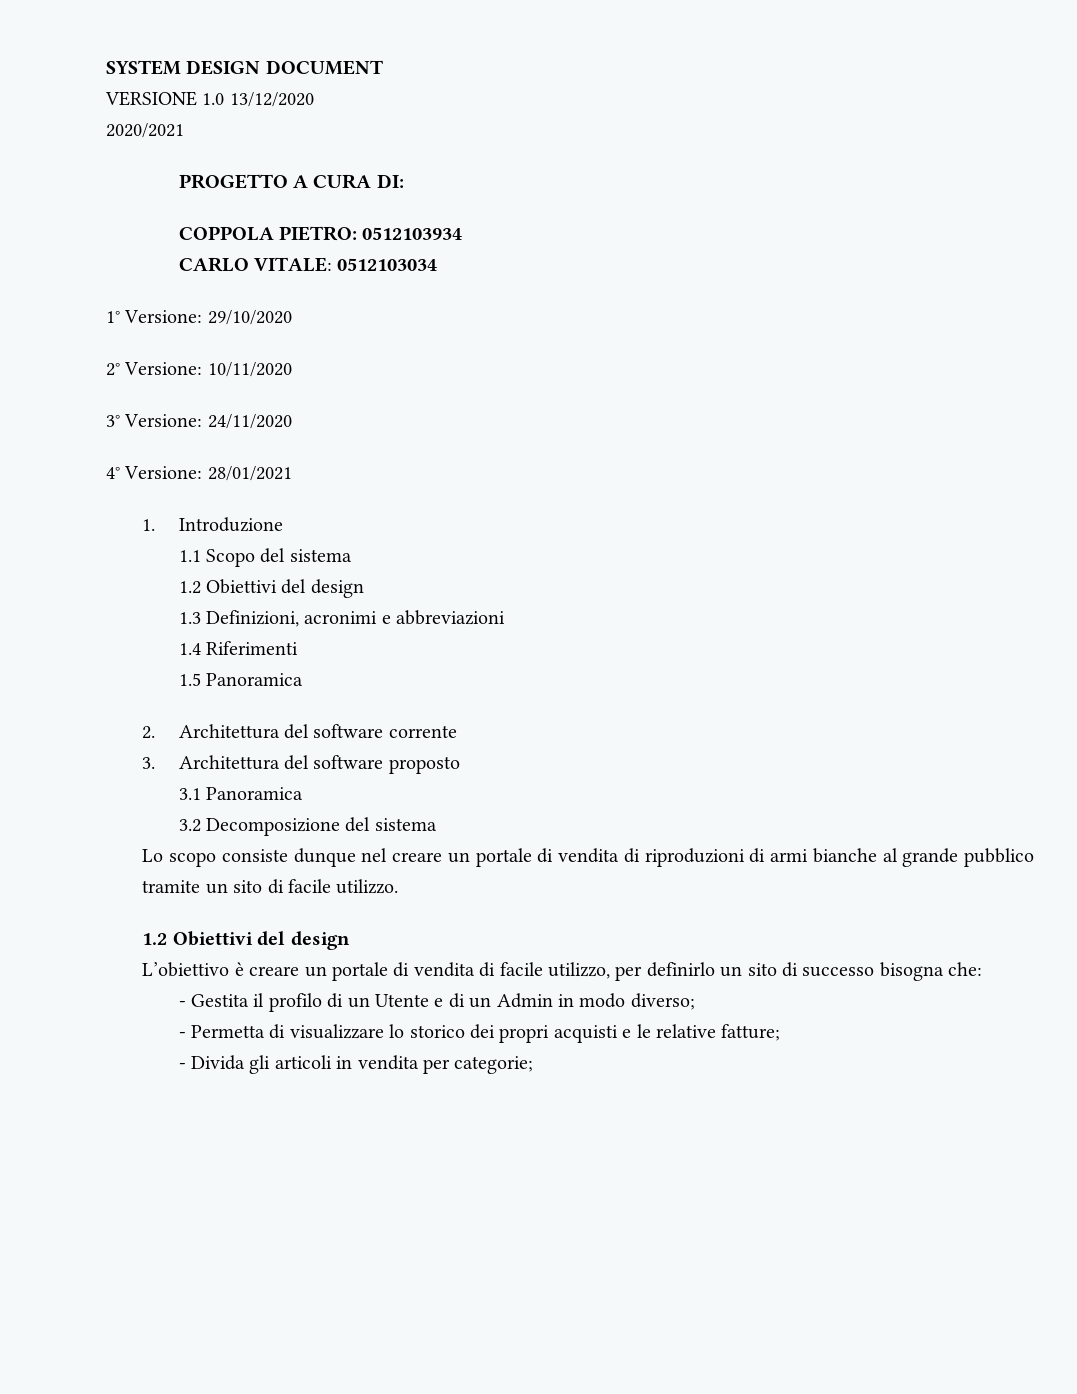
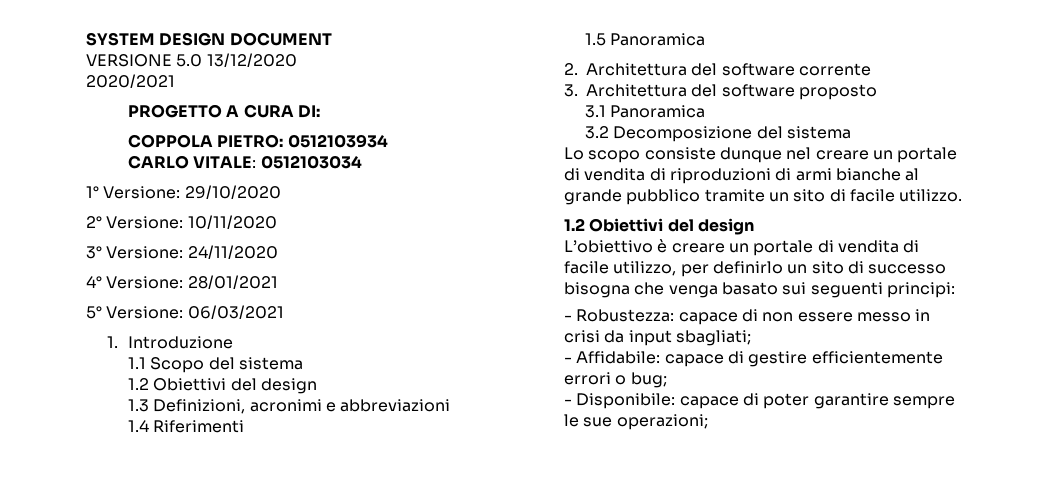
- VERSIONE 1.0 13/12/2020
+ VERSIONE 5.0 13/12/2020
+ 5° Versione: 06/03/2021
- L’obiettivo è creare un portale di vendita di facile utilizzo, per definirlo un sito di successo bisogna che:
- - Gestita il profilo di un Utente e di un Admin in modo diverso;
- - Permetta di visualizzare lo storico dei propri acquisti e le relative fatture;
- - Divida gli articoli in vendita per categorie;
+ L’obiettivo è creare un portale di vendita di facile utilizzo, per definirlo un sito di successo bisogna che venga basato sui seguenti principi:
+ - Robustezza: capace di non essere messo in crisi da input sbagliati;
+ - Affidabile: capace di gestire efficientemente errori o bug;
+ - Disponibile: capace di poter garantire sempre le sue operazioni;

